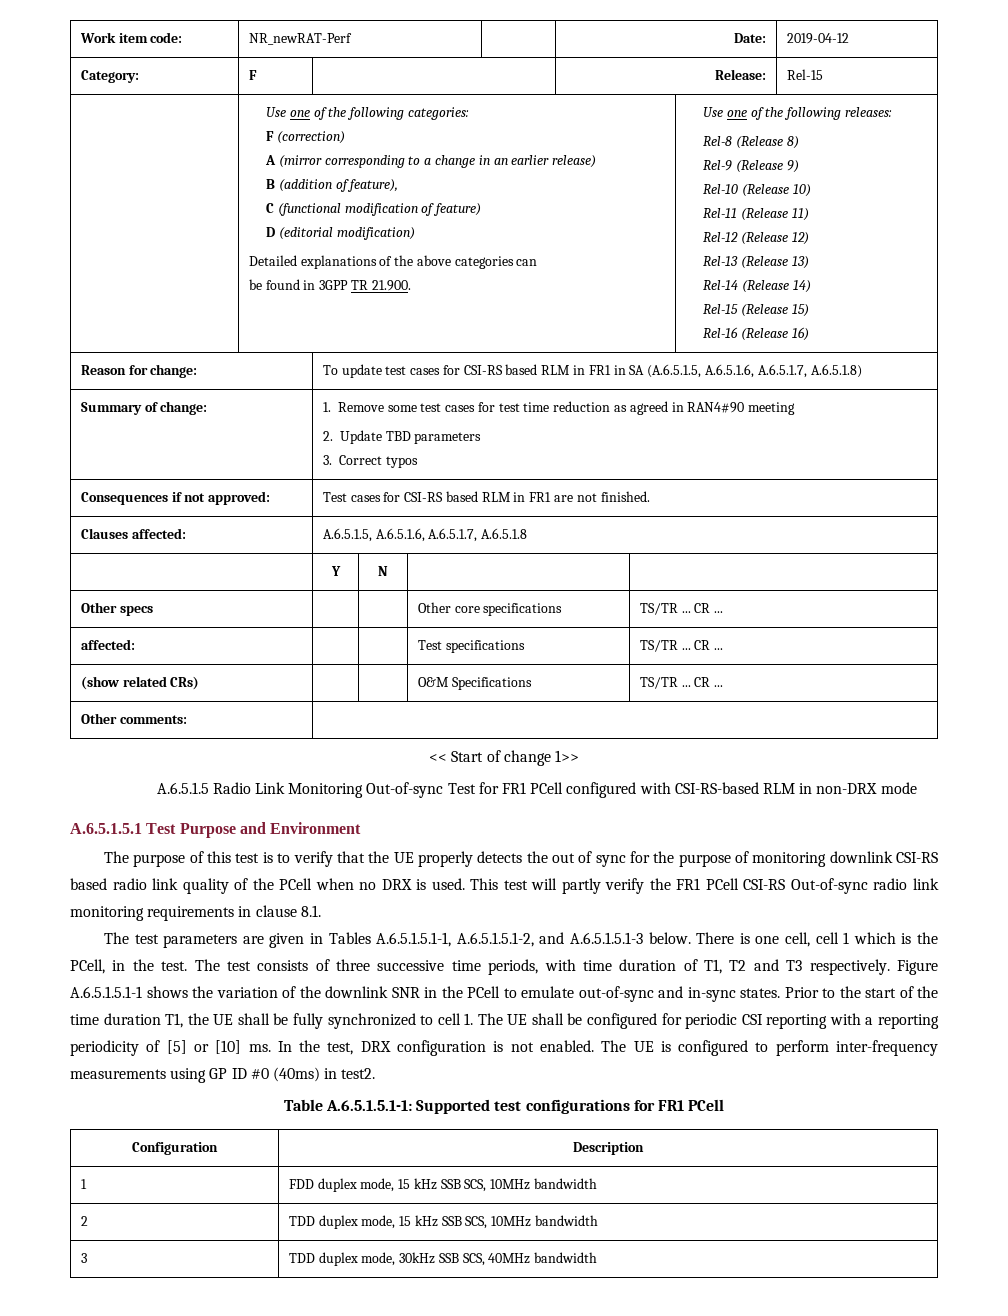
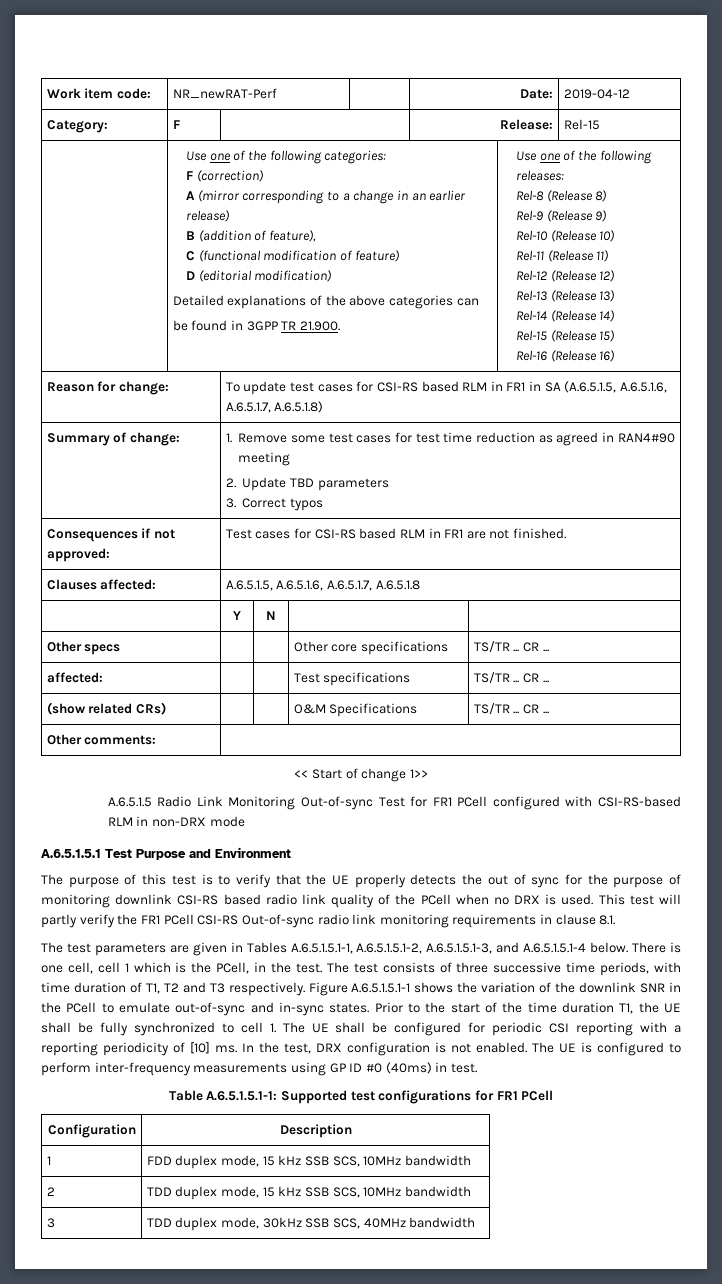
- The test parameters are given in Tables A.6.5.1.5.1-1, A.6.5.1.5.1-2, and A.6.5.1.5.1-3 below.
+ The test parameters are given in Tables A.6.5.1.5.1-1, A.6.5.1.5.1-2, A.6.5.1.5.1-3, and A.6.5.1.5.1-4 below.
- Prior to the start of the time duration T1, the UE shall be fully synchronized to cell 1. The UE shall be configured for periodic CSI reporting with a reporting periodicity of [5] or [10] ms.
+ Prior to the start of the time duration T1, the UE shall be fully synchronized to cell 1. The UE shall be configured for periodic CSI reporting with a reporting periodicity of [10] ms.
- The UE is configured to perform inter-frequency measurements using GP ID #0 (40ms) in test2.
+ The UE is configured to perform inter-frequency measurements using GP ID #0 (40ms) in test.

